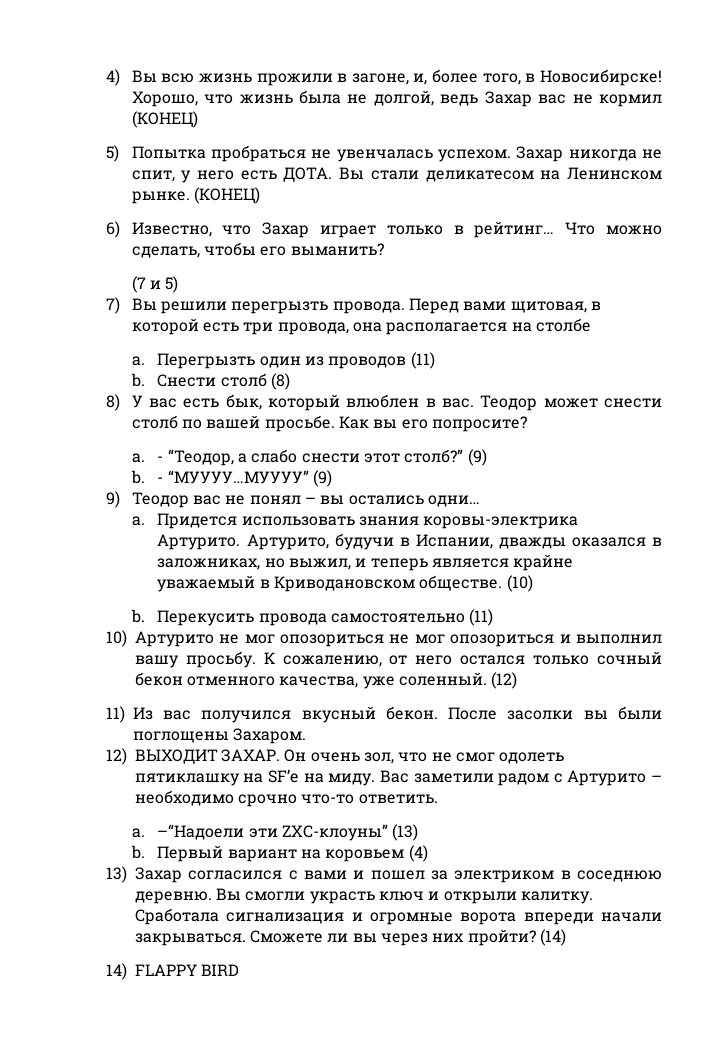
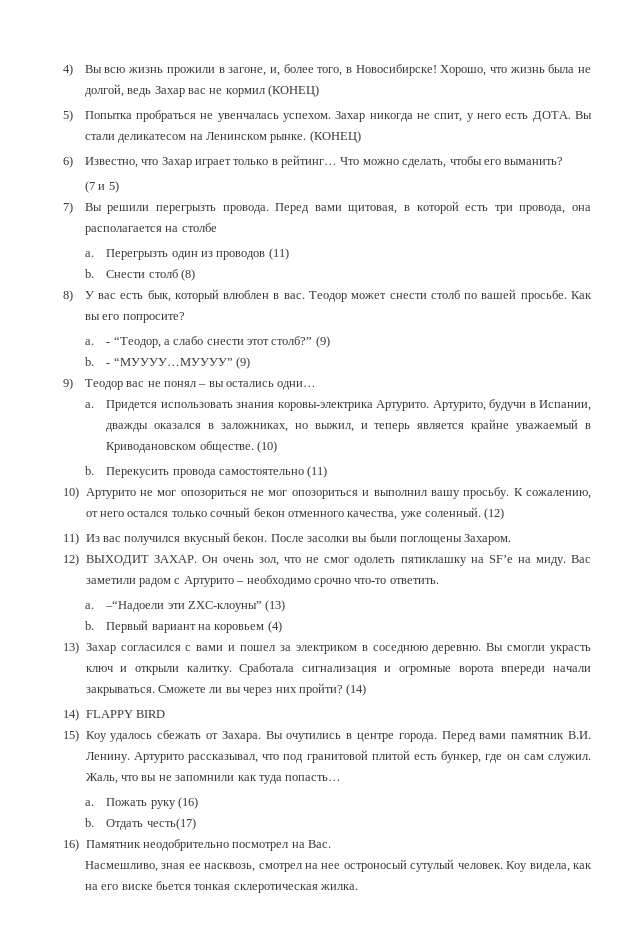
+ 15) Коу удалось сбежать от Захара. Вы очутились в центре города. Перед вами памятник В.И. Ленину. Артурито рассказывал, что под гранитовой плитой есть бункер, где он сам служил. Жаль, что вы не запомнили как туда попасть…
+ a. Пожать руку (16)
+ b. Отдать честь(17)
+ 16) Памятник неодобрительно посмотрел на Вас.
+ Насмешливо, зная ее насквозь, смотрел на нее остроносый сутулый человек. Коу видела, как на его виске бьется тонкая склеротическая жилка.

